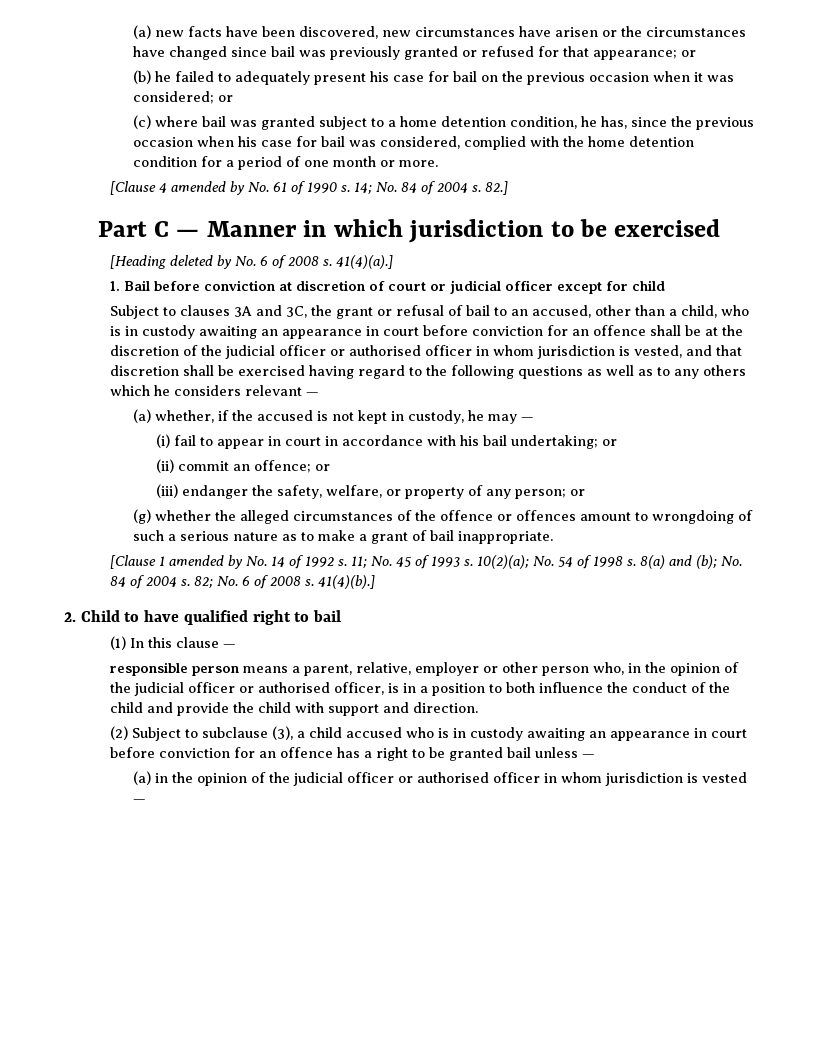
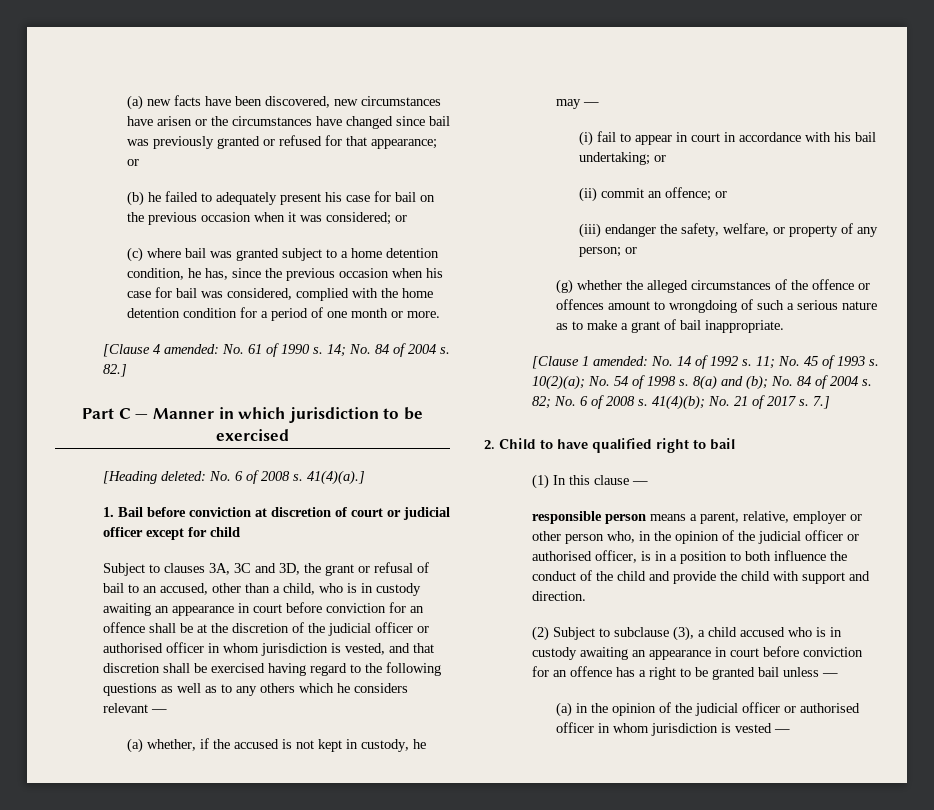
- [Clause 4 amended by No. 61 of 1990 s.
+ [Clause 4 amended: No. 61 of 1990 s.
- [Heading deleted by No. 6 of 2008 s.
+ [Heading deleted: No. 6 of 2008 s.
- Subject to clauses 3A and 3C, the grant or refusal of bail to an accused, other than a child, who is in custody awaiting an appearance in court before conviction for an offence shall be at the discretion of the judicial officer or authorised officer in whom jurisdiction is vested, and that discretion shall be exercised having regard to the following questions as well as to any others which he considers relevant —
+ Subject to clauses 3A, 3C and 3D, the grant or refusal of bail to an accused, other than a child, who is in custody awaiting an appearance in court before conviction for an offence shall be at the discretion of the judicial officer or authorised officer in whom jurisdiction is vested, and that discretion shall be exercised having regard to the following questions as well as to any others which he considers relevant —
- [Clause 1 amended by No. 14 of 1992 s.
+ [Clause 1 amended: No. 14 of 1992 s.
- 41(4)(b).]
+ 41(4)(b); No. 21 of 2017 s. 7.]

